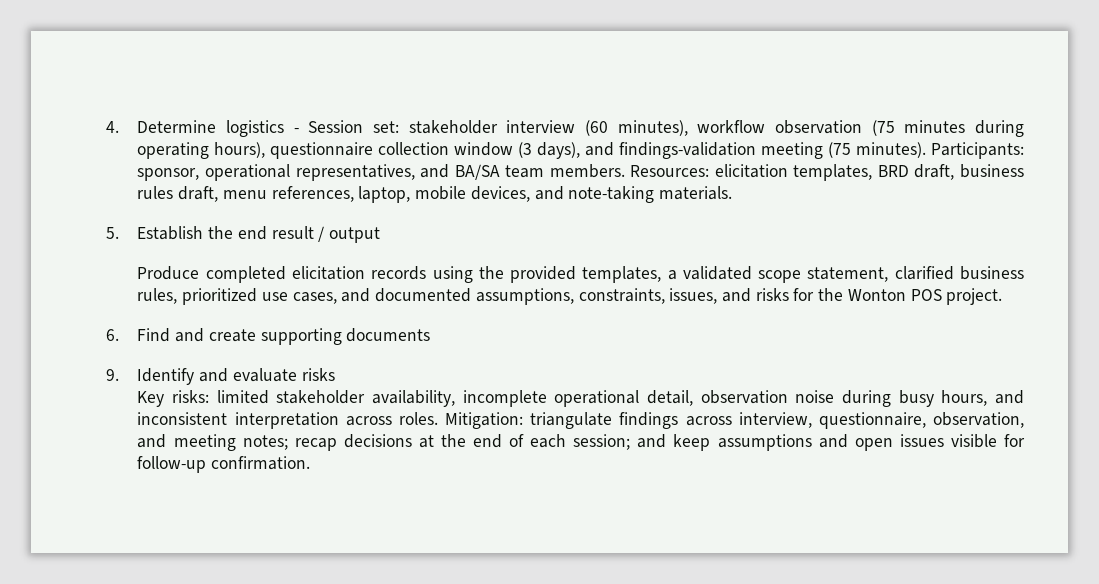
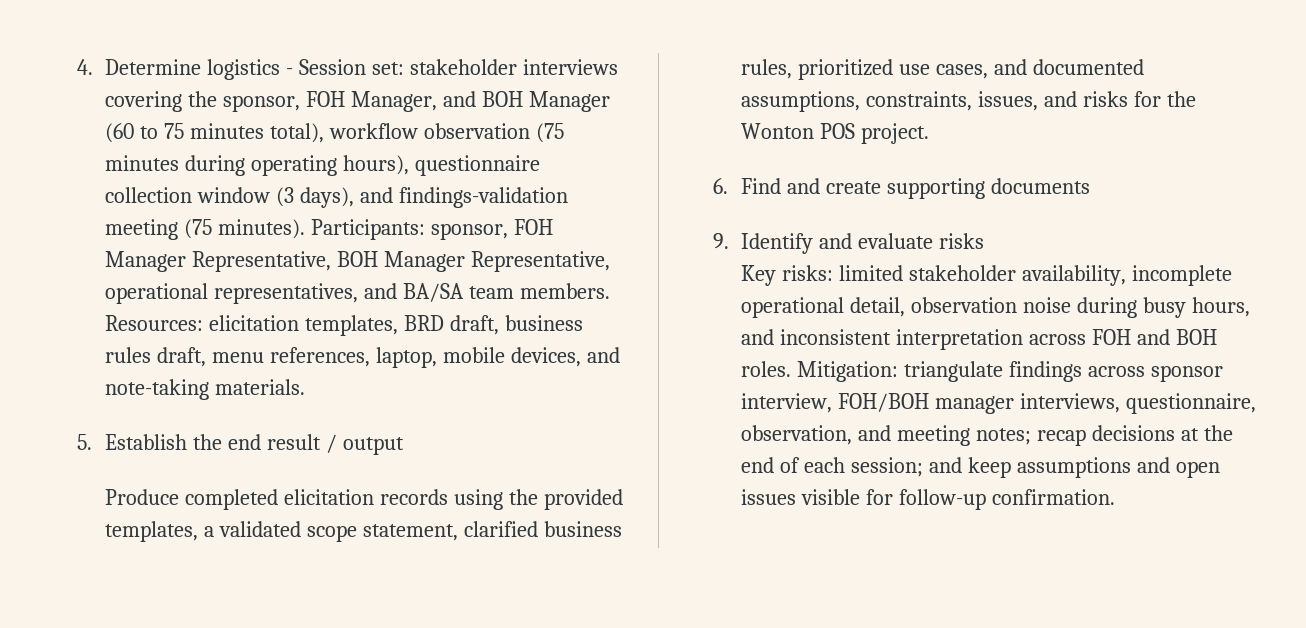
- 4. Determine logistics - Session set: stakeholder interview (60 minutes), workflow observation (75 minutes during operating hours), questionnaire collection window (3 days), and findings-validation meeting (75 minutes).
+ 4. Determine logistics - Session set: stakeholder interviews covering the sponsor, FOH Manager, and BOH Manager (60 to 75 minutes total), workflow observation (75 minutes during operating hours), questionnaire collection window (3 days), and findings-validation meeting (75 minutes).
- Participants: sponsor, operational representatives, and BA/SA team members.
+ Participants: sponsor, FOH Manager Representative, BOH Manager Representative, operational representatives, and BA/SA team members.
- Key risks: limited stakeholder availability, incomplete operational detail, observation noise during busy hours, and inconsistent interpretation across roles.
+ Key risks: limited stakeholder availability, incomplete operational detail, observation noise during busy hours, and inconsistent interpretation across FOH and BOH roles.
- Mitigation: triangulate findings across interview, questionnaire, observation, and meeting notes; recap decisions at the end of each session; and keep assumptions and open issues visible for follow-up confirmation.
+ Mitigation: triangulate findings across sponsor interview, FOH/BOH manager interviews, questionnaire, observation, and meeting notes; recap decisions at the end of each session; and keep assumptions and open issues visible for follow-up confirmation.

